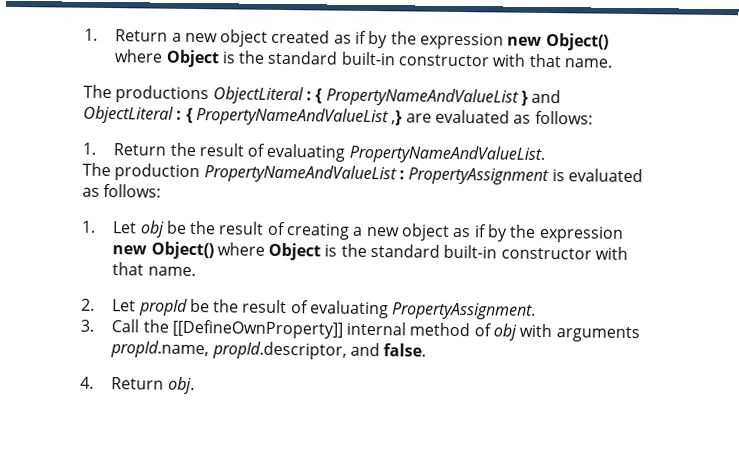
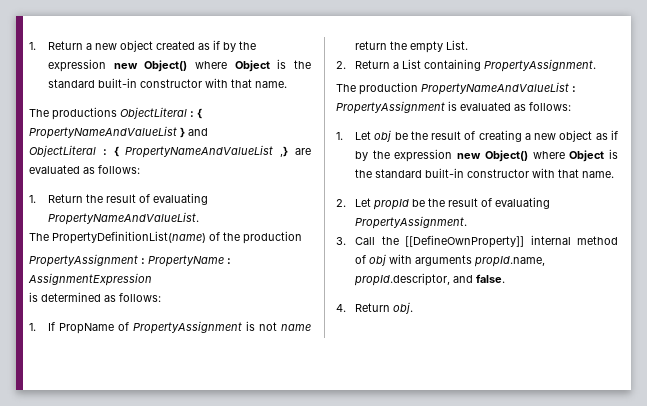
+ The PropertyDefinitionList(name) of the production
+ PropertyAssignment : PropertyName : AssignmentExpression
+ is determined as follows:
+ 1. If PropName of PropertyAssignment is not name return the empty List.
+ 2. Return a List containing PropertyAssignment.

